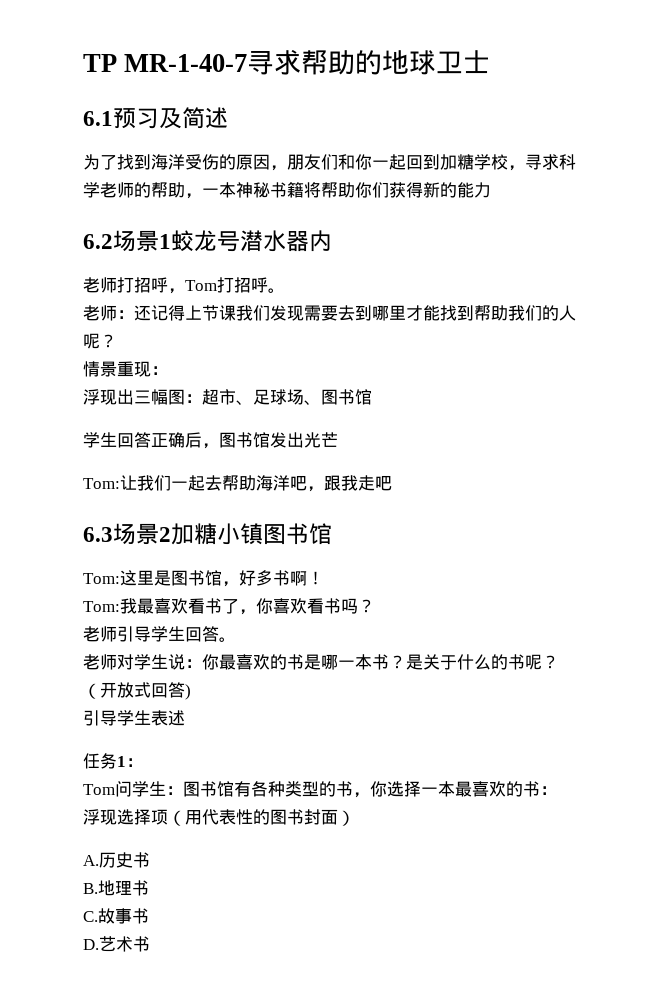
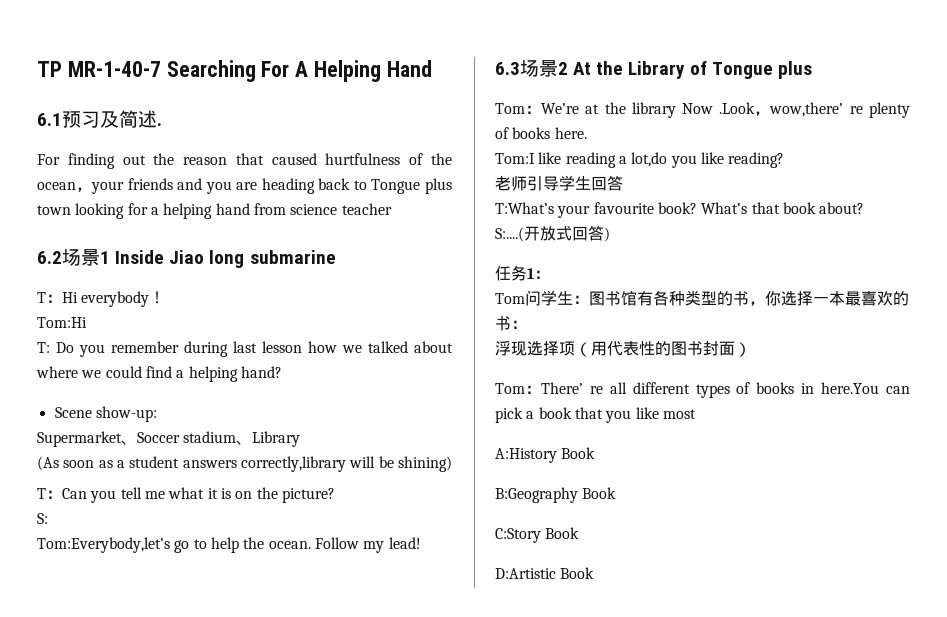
- TP MR-1-40-7寻求帮助的地球卫士
+ TP MR-1-40-7 Searching For A Helping Hand
- 6.1预习及简述
- 为了找到海洋受伤的原因，朋友们和你一起回到加糖学校，寻求科学老师的帮助，一本神秘书籍将帮助你们获得新的能力
- 6.2场景1蛟龙号潜水器内
- 老师打招呼，Tom打招呼。
- 老师：还记得上节课我们发现需要去到哪里才能找到帮助我们的人呢？
- 情景重现：
- 浮现出三幅图：超市、足球场、图书馆
- 学生回答正确后，图书馆发出光芒
- Tom:让我们一起去帮助海洋吧，跟我走吧
- 6.3场景2加糖小镇图书馆
- Tom:这里是图书馆，好多书啊！
- Tom:我最喜欢看书了，你喜欢看书吗？
- 老师引导学生回答。
- 老师对学生说：你最喜欢的书是哪一本书？是关于什么的书呢？（开放式回答)
+ 6.1预习及简述.
+ For finding out the reason that caused hurtfulness of the ocean，your friends and you are heading back to Tongue plus town looking for a helping hand from science teacher
+ 6.2场景1 Inside Jiao long submarine
+ T：Hi everybody！
+ Tom:Hi
+ T: Do you remember during last lesson how we talked about where we could find a helping hand?
+ Scene show-up:
+ Supermarket、Soccer stadium、Library
+ (As soon as a student answers correctly,library will be shining)
+ T：Can you tell me what it is on the picture?
+ S:
+ Tom:Everybody,let’s go to help the ocean. Follow my lead!
+ 6.3场景2 At the Library of Tongue plus
+ Tom：We’re at the library Now .Look，wow,there’ re plenty of books here.
+ Tom:I like reading a lot,do you like reading?
+ 老师引导学生回答
+ T:What’s your favourite book? What’s that book about?
+ S:....(开放式回答)
- 引导学生表述
- A.历史书
- B.地理书
- C.故事书
- D.艺术书
+ Tom：There’ re all different types of books in here.You can pick a book that you like most
+ A:History Book
+ B:Geography Book
+ C:Story Book
+ D:Artistic Book

